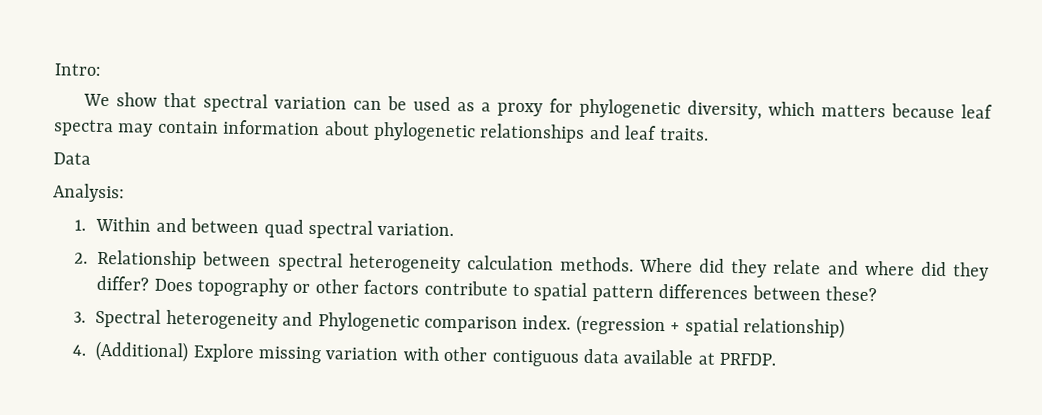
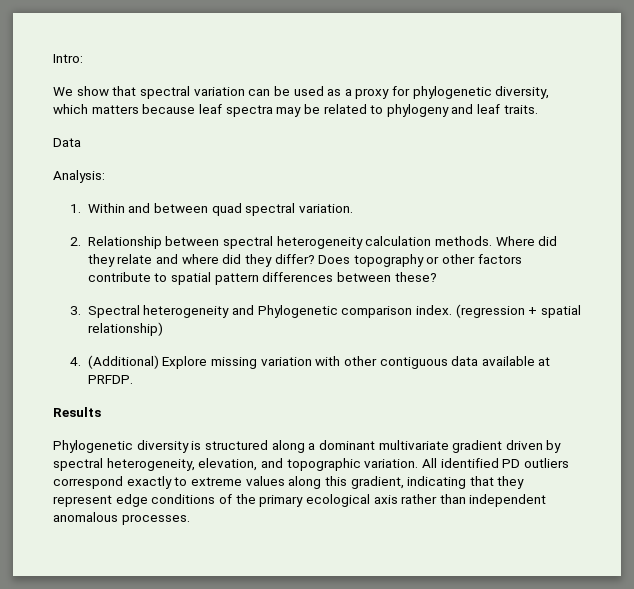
- We show that spectral variation can be used as a proxy for phylogenetic diversity, which matters because leaf spectra may contain information about phylogenetic relationships and leaf traits.
+ We show that spectral variation can be used as a proxy for phylogenetic diversity, which matters because leaf spectra may be related to phylogeny and leaf traits.
+ Results
+ Phylogenetic diversity is structured along a dominant multivariate gradient driven by spectral heterogeneity, elevation, and topographic variation. All identified PD outliers correspond exactly to extreme values along this gradient, indicating that they represent edge conditions of the primary ecological axis rather than independent anomalous processes.

